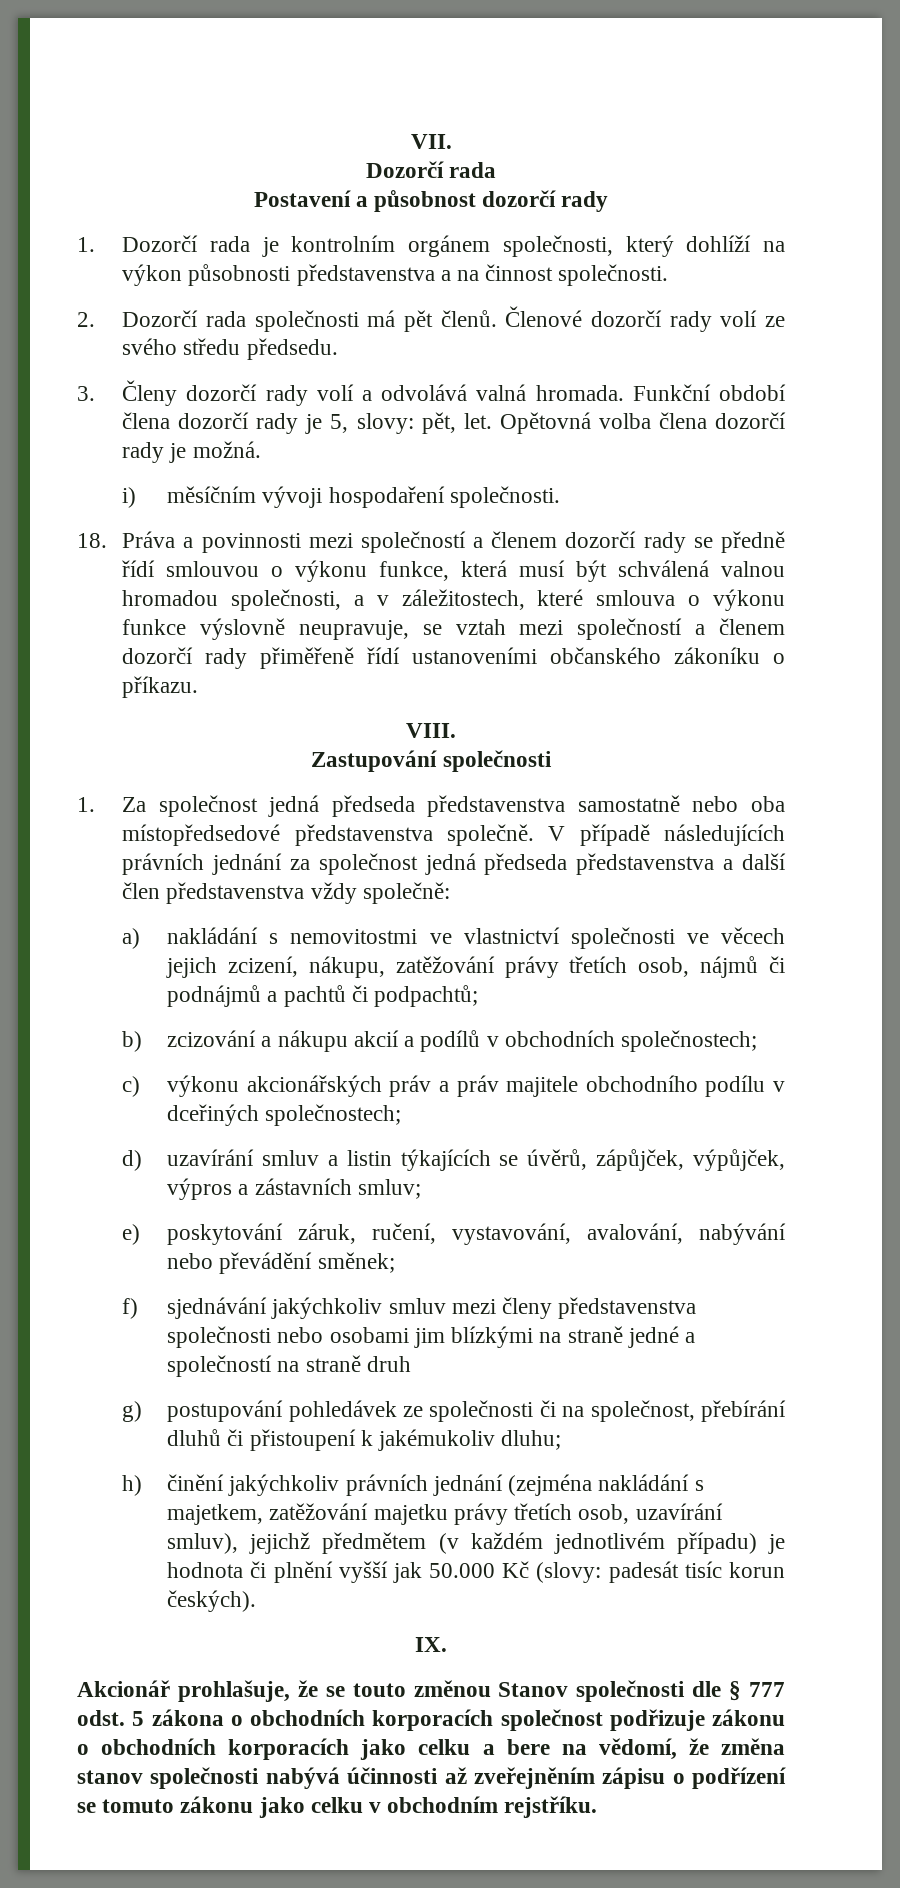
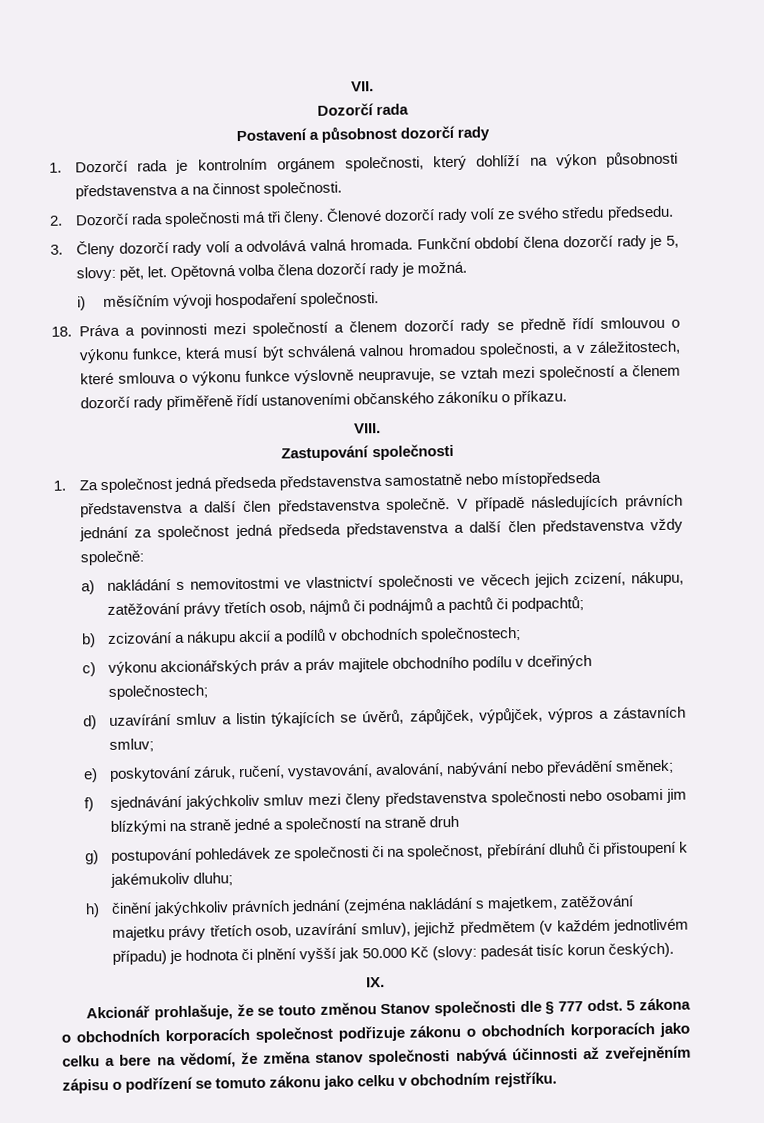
- 2. Dozorčí rada společnosti má pět členů.
+ 2. Dozorčí rada společnosti má tři členy.
- 1. Za společnost jedná předseda představenstva samostatně nebo oba místopředsedové představenstva společně.
+ 1. Za společnost jedná předseda představenstva samostatně nebo místopředseda představenstva a další člen představenstva společně.

